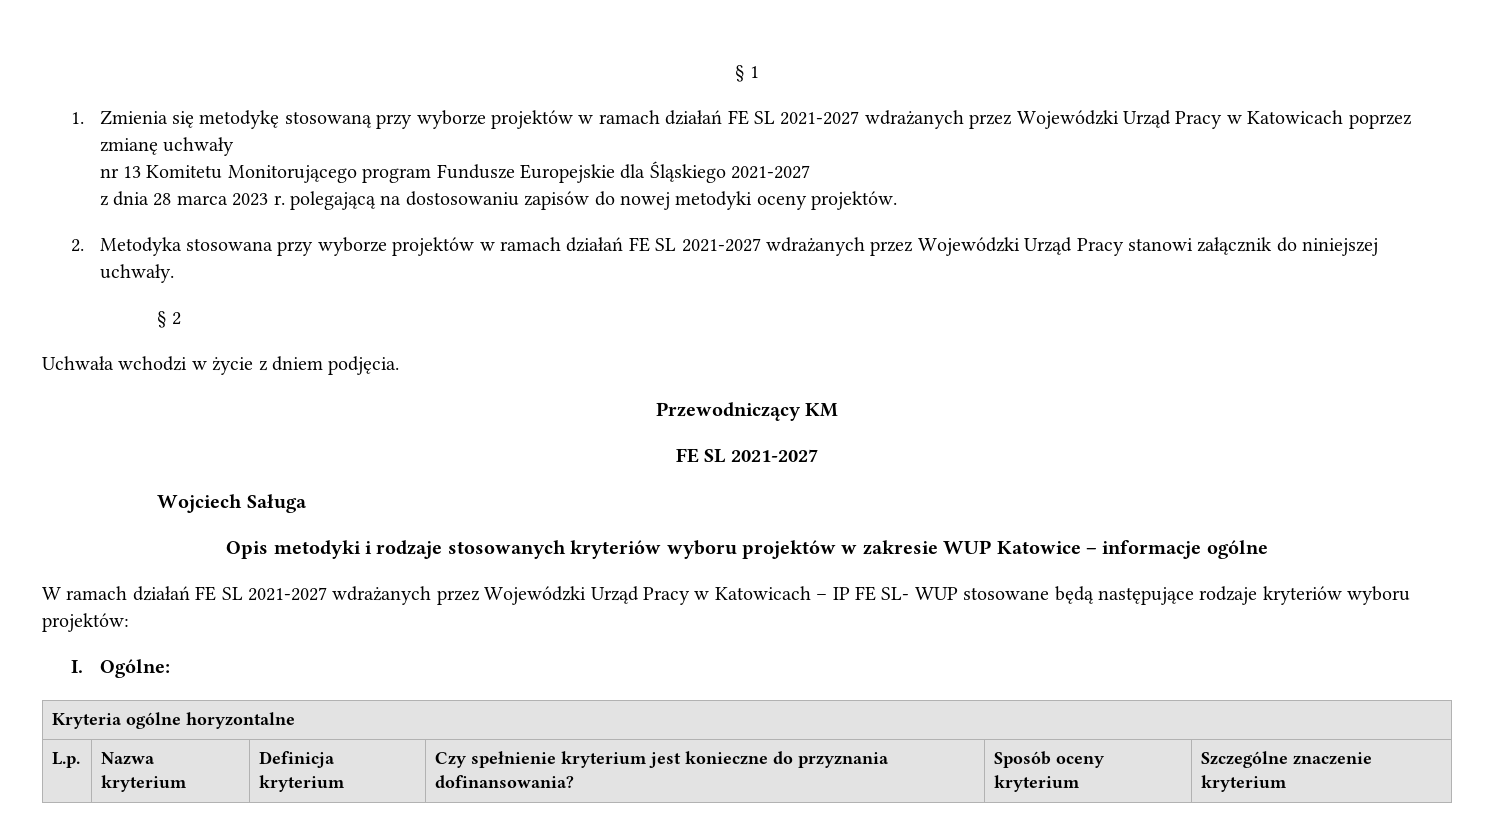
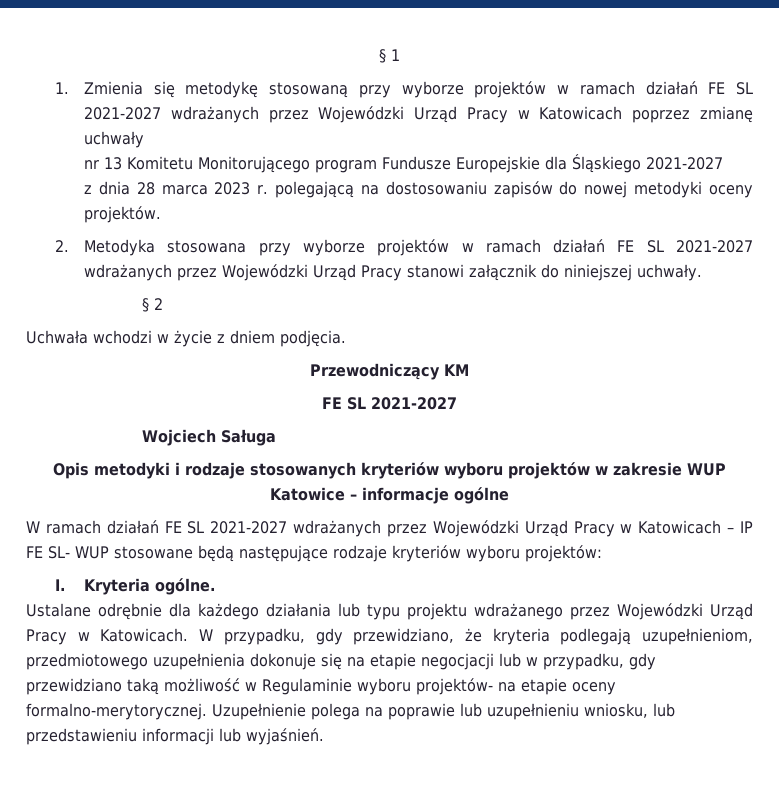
- I. Ogólne:
- Kryteria ogólne horyzontalne
- L.p. | Nazwa kryterium | Definicja kryterium | Czy spełnienie kryterium jest konieczne do przyznania dofinansowania? | Sposób oceny kryterium | Szczególne znaczenie kryterium
+ I. Kryteria ogólne.
+ Ustalane odrębnie dla każdego działania lub typu projektu wdrażanego przez Wojewódzki Urząd Pracy w Katowicach. W przypadku, gdy przewidziano, że kryteria podlegają uzupełnieniom, przedmiotowego uzupełnienia dokonuje się na etapie negocjacji lub w przypadku, gdy przewidziano taką możliwość w Regulaminie wyboru projektów- na etapie oceny formalno-merytorycznej. Uzupełnienie polega na poprawie lub uzupełnieniu wniosku, lub przedstawieniu informacji lub wyjaśnień.

